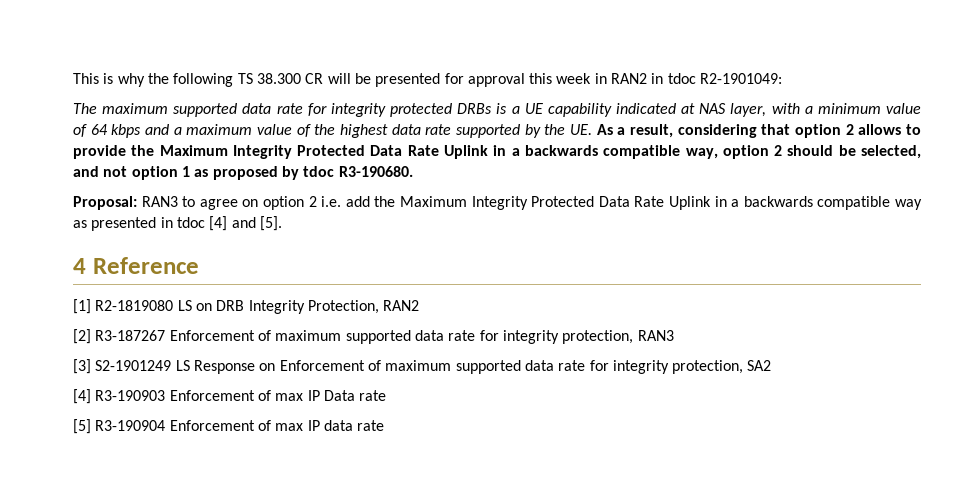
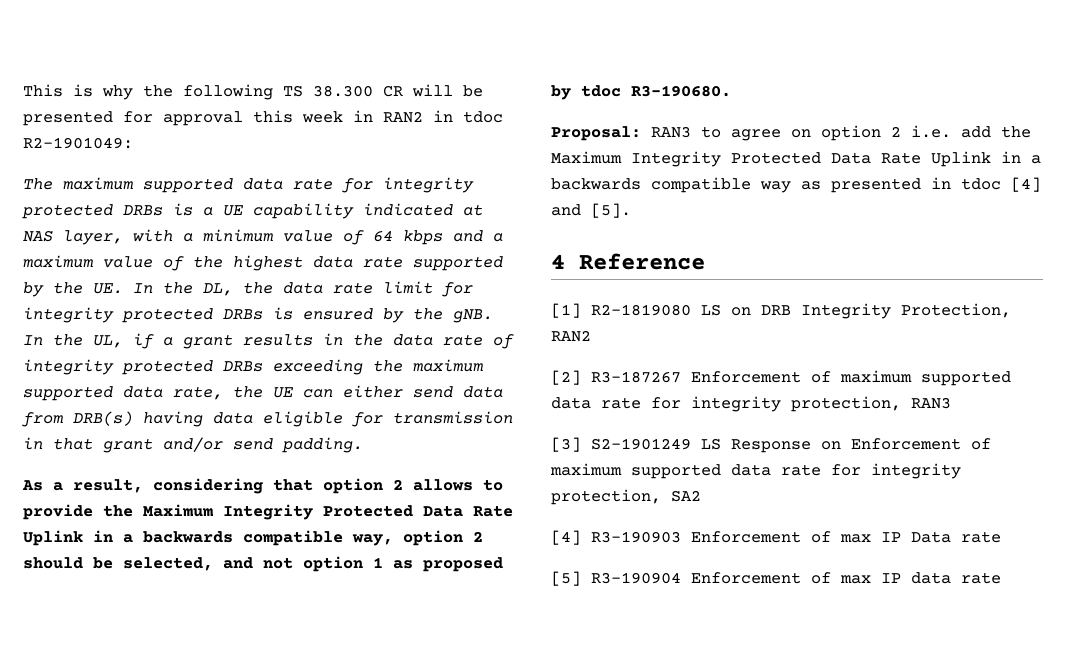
- The maximum supported data rate for integrity protected DRBs is a UE capability indicated at NAS layer, with a minimum value of 64 kbps and a maximum value of the highest data rate supported by the UE. As a result, considering that option 2 allows to provide the Maximum Integrity Protected Data Rate Uplink in a backwards compatible way, option 2 should be selected, and not option 1 as proposed by tdoc R3-190680.
+ The maximum supported data rate for integrity protected DRBs is a UE capability indicated at NAS layer, with a minimum value of 64 kbps and a maximum value of the highest data rate supported by the UE. In the DL, the data rate limit for integrity protected DRBs is ensured by the gNB. In the UL, if a grant results in the data rate of integrity protected DRBs exceeding the maximum supported data rate, the UE can either send data from DRB(s) having data eligible for transmission in that grant and/or send padding.
+ As a result, considering that option 2 allows to provide the Maximum Integrity Protected Data Rate Uplink in a backwards compatible way, option 2 should be selected, and not option 1 as proposed by tdoc R3-190680.

